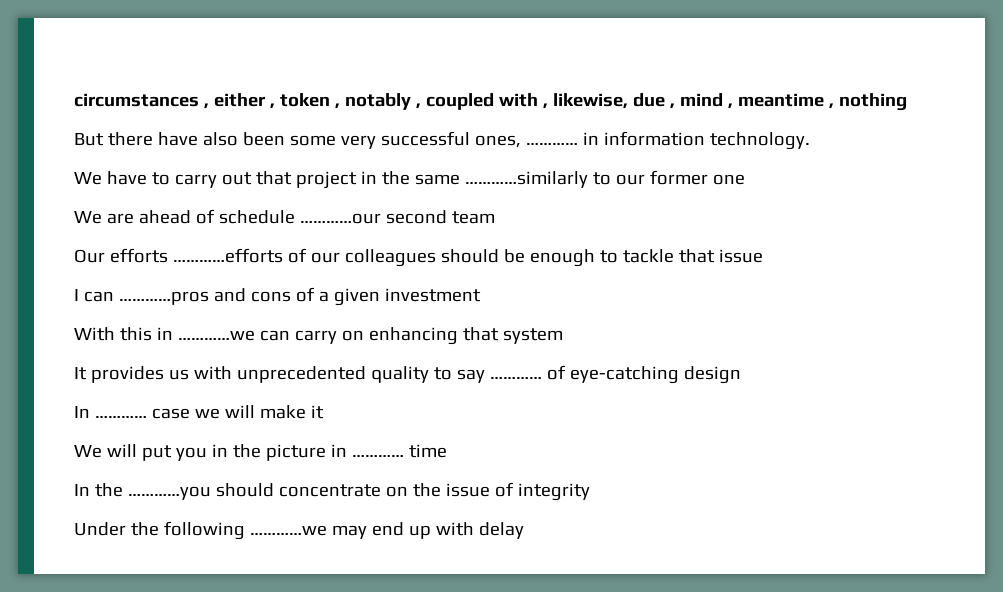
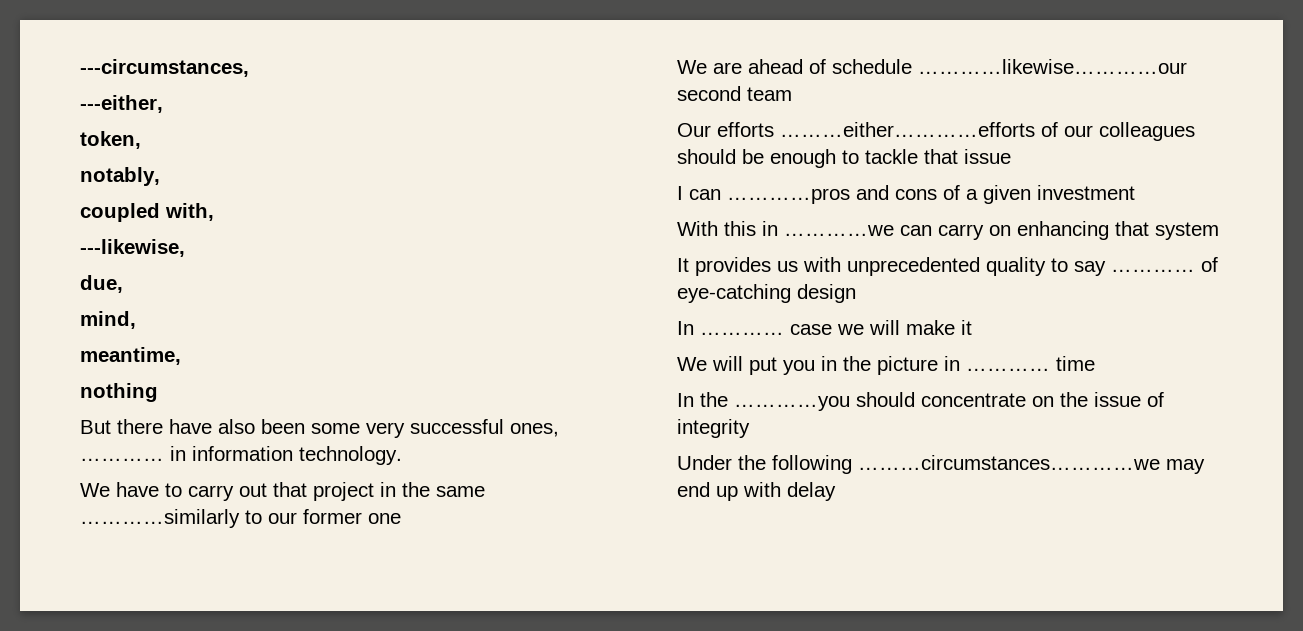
- circumstances , either , token , notably , coupled with , likewise, due , mind , meantime , nothing
+ ---circumstances,
+ ---either,
+ token,
+ notably,
+ coupled with,
+ ---likewise,
+ due,
+ mind,
+ meantime,
+ nothing
- We are ahead of schedule …………our second team
+ We are ahead of schedule …………likewise…………our second team
- Our efforts …………efforts of our colleagues should be enough to tackle that issue
+ Our efforts ………either…………efforts of our colleagues should be enough to tackle that issue
- Under the following …………we may end up with delay
+ Under the following ………circumstances…………we may end up with delay

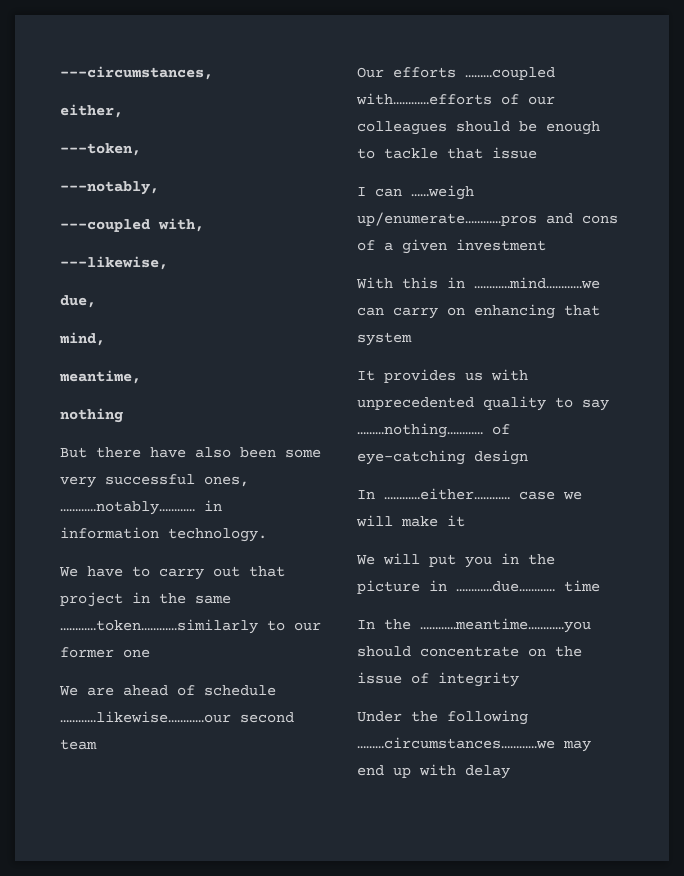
- ---either,
- token,
- notably,
- coupled with,
+ either,
+ ---token,
+ ---notably,
+ ---coupled with,
- But there have also been some very successful ones, ………… in information technology.
+ But there have also been some very successful ones, …………notably………… in information technology.
- We have to carry out that project in the same …………similarly to our former one
+ We have to carry out that project in the same …………token…………similarly to our former one
- Our efforts ………either…………efforts of our colleagues should be enough to tackle that issue
+ Our efforts ………coupled with…………efforts of our colleagues should be enough to tackle that issue
- I can …………pros and cons of a given investment
+ I can ……weigh up/enumerate…………pros and cons of a given investment
- With this in …………we can carry on enhancing that system
+ With this in …………mind…………we can carry on enhancing that system
- It provides us with unprecedented quality to say ………… of eye-catching design
+ It provides us with unprecedented quality to say ………nothing………… of eye-catching design
- In ………… case we will make it
+ In …………either………… case we will make it
- We will put you in the picture in ………… time
+ We will put you in the picture in …………due………… time
- In the …………you should concentrate on the issue of integrity
+ In the …………meantime…………you should concentrate on the issue of integrity

